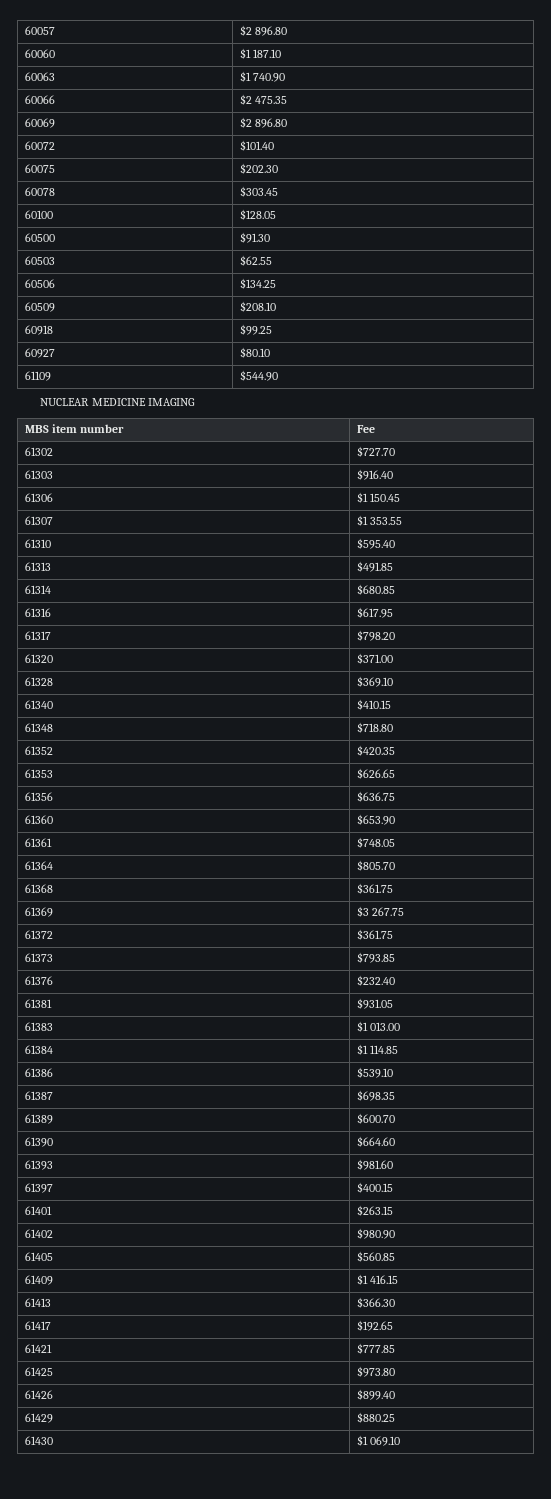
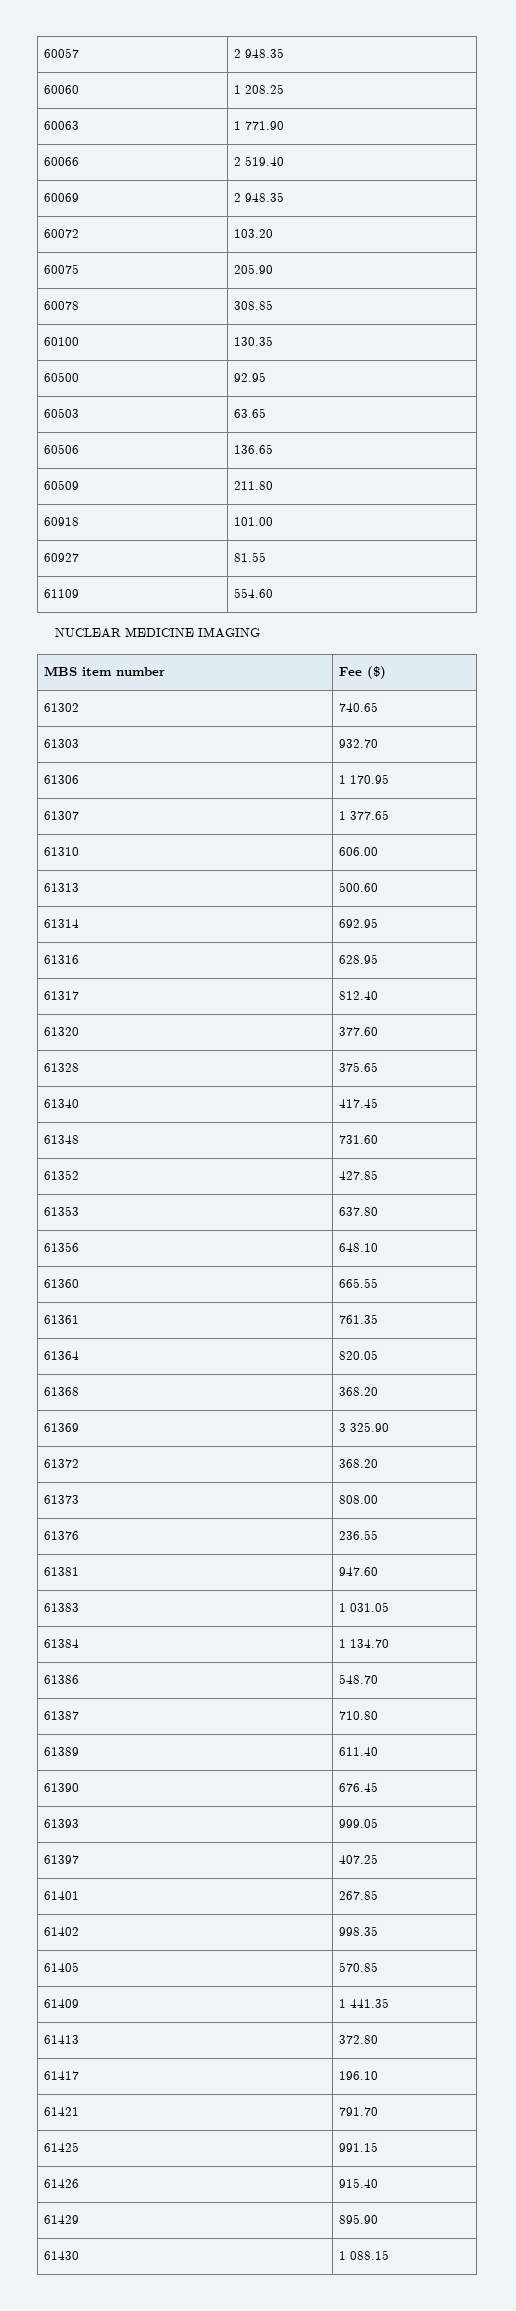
- 60057 | $2 896.80
+ 60057 | 2 948.35
- 60060 | $1 187.10
+ 60060 | 1 208.25
- 60063 | $1 740.90
+ 60063 | 1 771.90
- 60066 | $2 475.35
+ 60066 | 2 519.40
- 60069 | $2 896.80
+ 60069 | 2 948.35
- 60072 | $101.40
+ 60072 | 103.20
- 60075 | $202.30
+ 60075 | 205.90
- 60078 | $303.45
+ 60078 | 308.85
- 60100 | $128.05
+ 60100 | 130.35
- 60500 | $91.30
+ 60500 | 92.95
- 60503 | $62.55
+ 60503 | 63.65
- 60506 | $134.25
+ 60506 | 136.65
- 60509 | $208.10
+ 60509 | 211.80
- 60918 | $99.25
+ 60918 | 101.00
- 60927 | $80.10
+ 60927 | 81.55
- 61109 | $544.90
+ 61109 | 554.60
- MBS item number | Fee
+ MBS item number | Fee ($)
- 61302 | $727.70
+ 61302 | 740.65
- 61303 | $916.40
+ 61303 | 932.70
- 61306 | $1 150.45
+ 61306 | 1 170.95
- 61307 | $1 353.55
+ 61307 | 1 377.65
- 61310 | $595.40
+ 61310 | 606.00
- 61313 | $491.85
+ 61313 | 500.60
- 61314 | $680.85
+ 61314 | 692.95
- 61316 | $617.95
+ 61316 | 628.95
- 61317 | $798.20
+ 61317 | 812.40
- 61320 | $371.00
+ 61320 | 377.60
- 61328 | $369.10
+ 61328 | 375.65
- 61340 | $410.15
+ 61340 | 417.45
- 61348 | $718.80
+ 61348 | 731.60
- 61352 | $420.35
+ 61352 | 427.85
- 61353 | $626.65
+ 61353 | 637.80
- 61356 | $636.75
+ 61356 | 648.10
- 61360 | $653.90
+ 61360 | 665.55
- 61361 | $748.05
+ 61361 | 761.35
- 61364 | $805.70
+ 61364 | 820.05
- 61368 | $361.75
+ 61368 | 368.20
- 61369 | $3 267.75
+ 61369 | 3 325.90
- 61372 | $361.75
+ 61372 | 368.20
- 61373 | $793.85
+ 61373 | 808.00
- 61376 | $232.40
+ 61376 | 236.55
- 61381 | $931.05
+ 61381 | 947.60
- 61383 | $1 013.00
+ 61383 | 1 031.05
- 61384 | $1 114.85
+ 61384 | 1 134.70
- 61386 | $539.10
+ 61386 | 548.70
- 61387 | $698.35
+ 61387 | 710.80
- 61389 | $600.70
+ 61389 | 611.40
- 61390 | $664.60
+ 61390 | 676.45
- 61393 | $981.60
+ 61393 | 999.05
- 61397 | $400.15
+ 61397 | 407.25
- 61401 | $263.15
+ 61401 | 267.85
- 61402 | $980.90
+ 61402 | 998.35
- 61405 | $560.85
+ 61405 | 570.85
- 61409 | $1 416.15
+ 61409 | 1 441.35
- 61413 | $366.30
+ 61413 | 372.80
- 61417 | $192.65
+ 61417 | 196.10
- 61421 | $777.85
+ 61421 | 791.70
- 61425 | $973.80
+ 61425 | 991.15
- 61426 | $899.40
+ 61426 | 915.40
- 61429 | $880.25
+ 61429 | 895.90
- 61430 | $1 069.10
+ 61430 | 1 088.15

